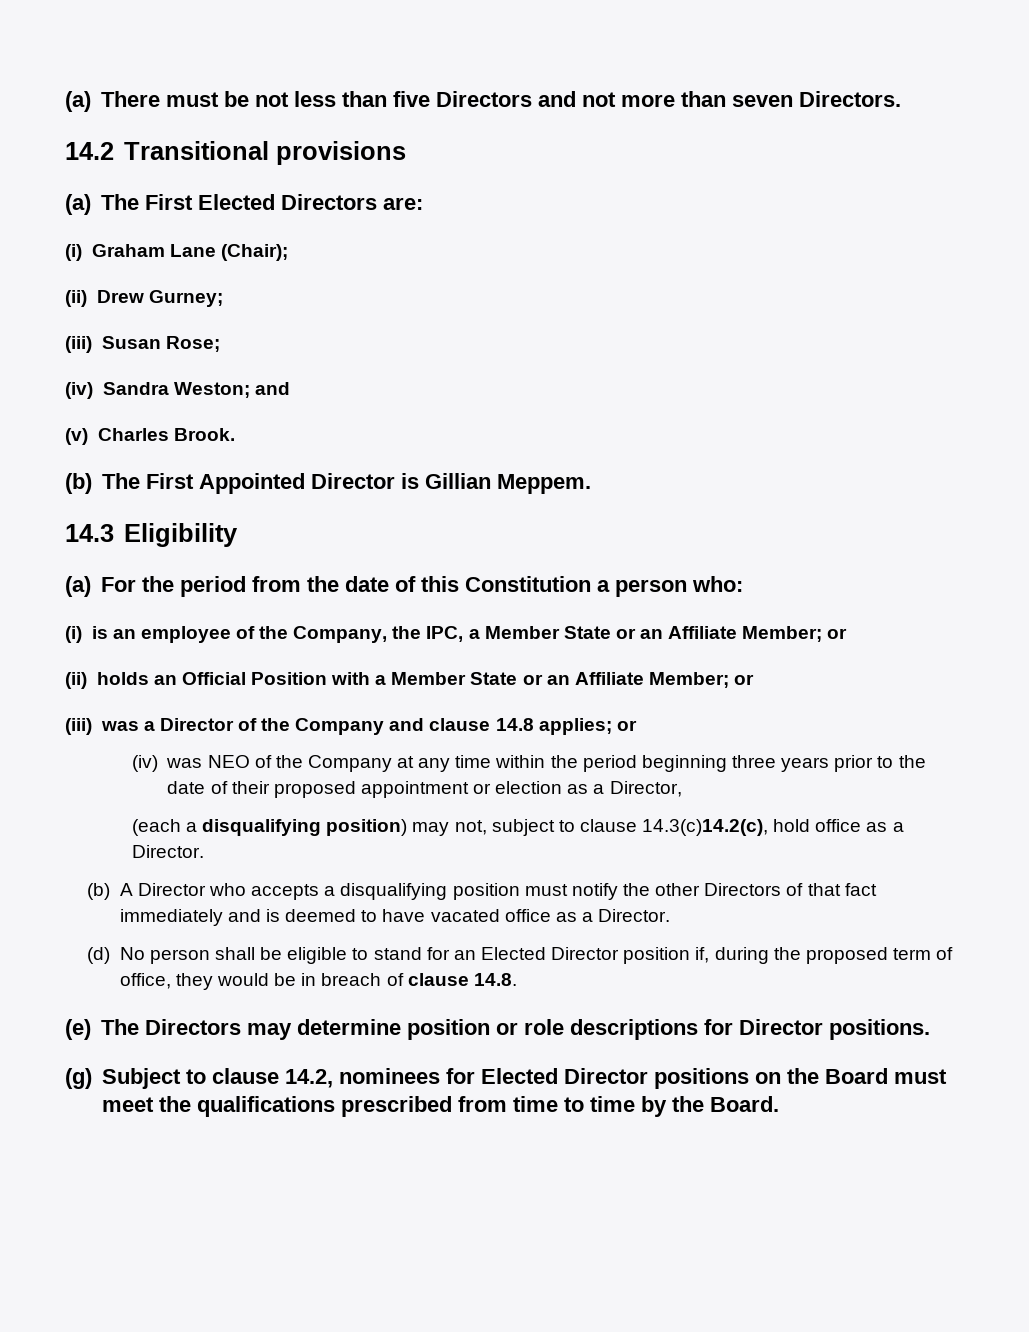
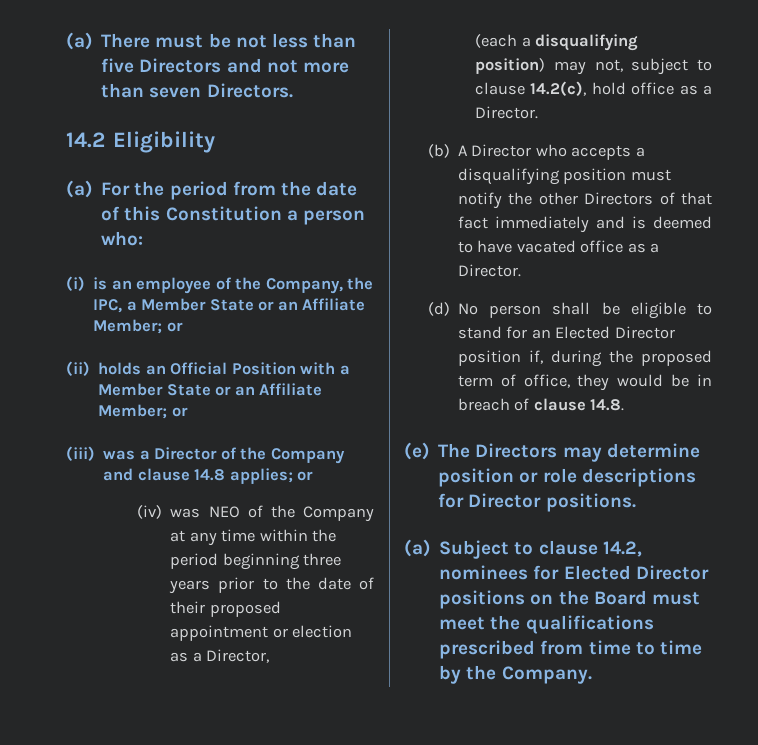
- 14.2 Transitional provisions
- (a) The First Elected Directors are:
- (i) Graham Lane (Chair);
- (ii) Drew Gurney;
- (iii) Susan Rose;
- (iv) Sandra Weston; and
- (v) Charles Brook.
- (b) The First Appointed Director is Gillian Meppem.
- 14.3 Eligibility
+ 14.2 Eligibility
- (each a disqualifying position) may not, subject to clause 14.3(c)14.2(c), hold office as a Director.
+ (each a disqualifying position) may not, subject to clause 14.2(c), hold office as a Director.
- (g) Subject to clause 14.2, nominees for Elected Director positions on the Board must meet the qualifications prescribed from time to time by the Board.
+ (a) Subject to clause 14.2, nominees for Elected Director positions on the Board must meet the qualifications prescribed from time to time by the Company.

